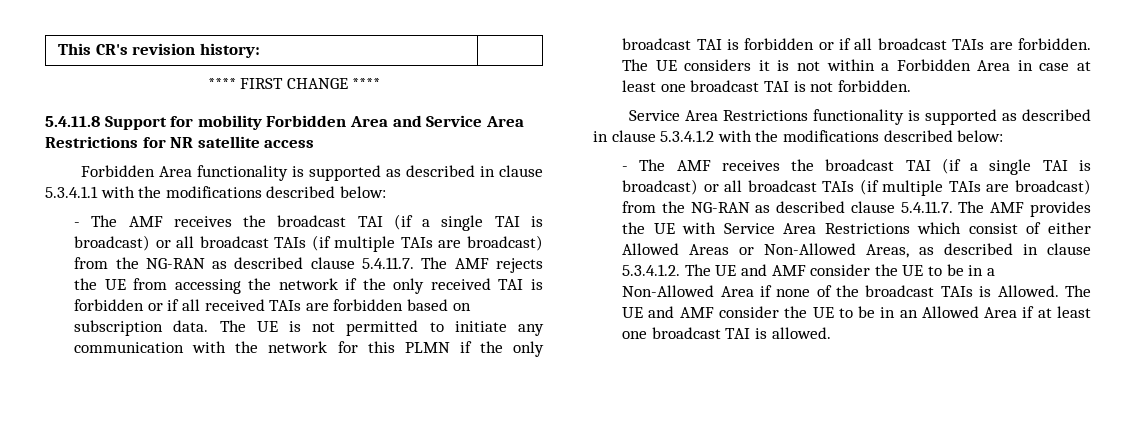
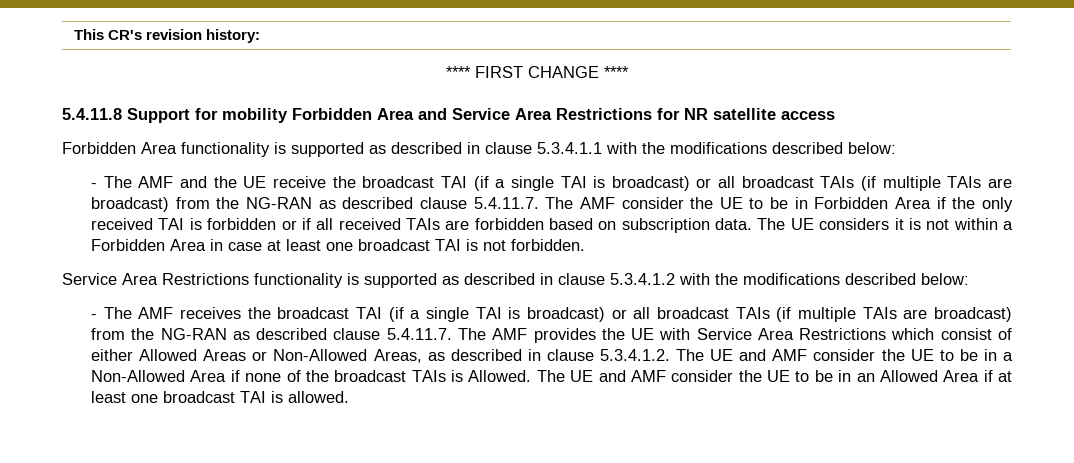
- - The AMF receives the broadcast TAI (if a single TAI is broadcast) or all broadcast TAIs (if multiple TAIs are broadcast) from the NG-RAN as described clause 5.4.11.7. The AMF rejects the UE from accessing the network if the only received TAI is forbidden or if all received TAIs are forbidden based on subscription data.
+ - The AMF and the UE receive the broadcast TAI (if a single TAI is broadcast) or all broadcast TAIs (if multiple TAIs are broadcast) from the NG-RAN as described clause 5.4.11.7. The AMF consider the UE to be in Forbidden Area if the only received TAI is forbidden or if all received TAIs are forbidden based on subscription data.
- The UE is not permitted to initiate any communication with the network for this PLMN if the only broadcast TAI is forbidden or if all broadcast TAIs are forbidden. The UE considers it is not within a Forbidden Area in case at least one broadcast TAI is not forbidden.
+ The UE considers it is not within a Forbidden Area in case at least one broadcast TAI is not forbidden.

